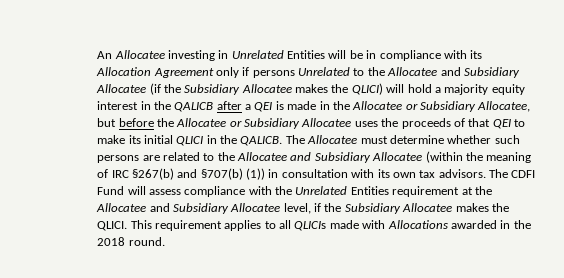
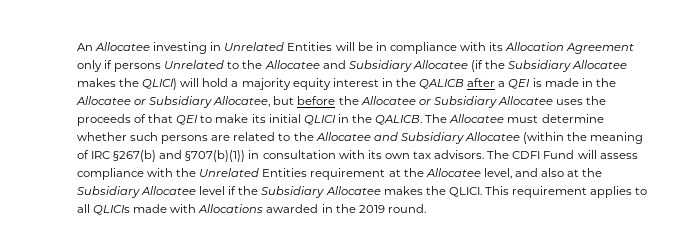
- The Allocatee must determine whether such persons are related to the Allocatee and Subsidiary Allocatee (within the meaning of IRC §267(b) and §707(b) (1)) in consultation with its own tax advisors.
+ The Allocatee must determine whether such persons are related to the Allocatee and Subsidiary Allocatee (within the meaning of IRC §267(b) and §707(b)(1)) in consultation with its own tax advisors.
- The CDFI Fund will assess compliance with the Unrelated Entities requirement at the Allocatee and Subsidiary Allocatee level, if the Subsidiary Allocatee makes the QLICI.
+ The CDFI Fund will assess compliance with the Unrelated Entities requirement at the Allocatee level, and also at the Subsidiary Allocatee level if the Subsidiary Allocatee makes the QLICI.
- This requirement applies to all QLICIs made with Allocations awarded in the 2018 round.
+ This requirement applies to all QLICIs made with Allocations awarded in the 2019 round.

